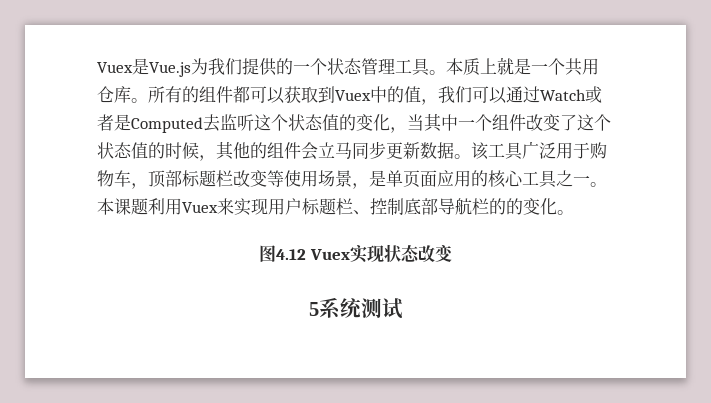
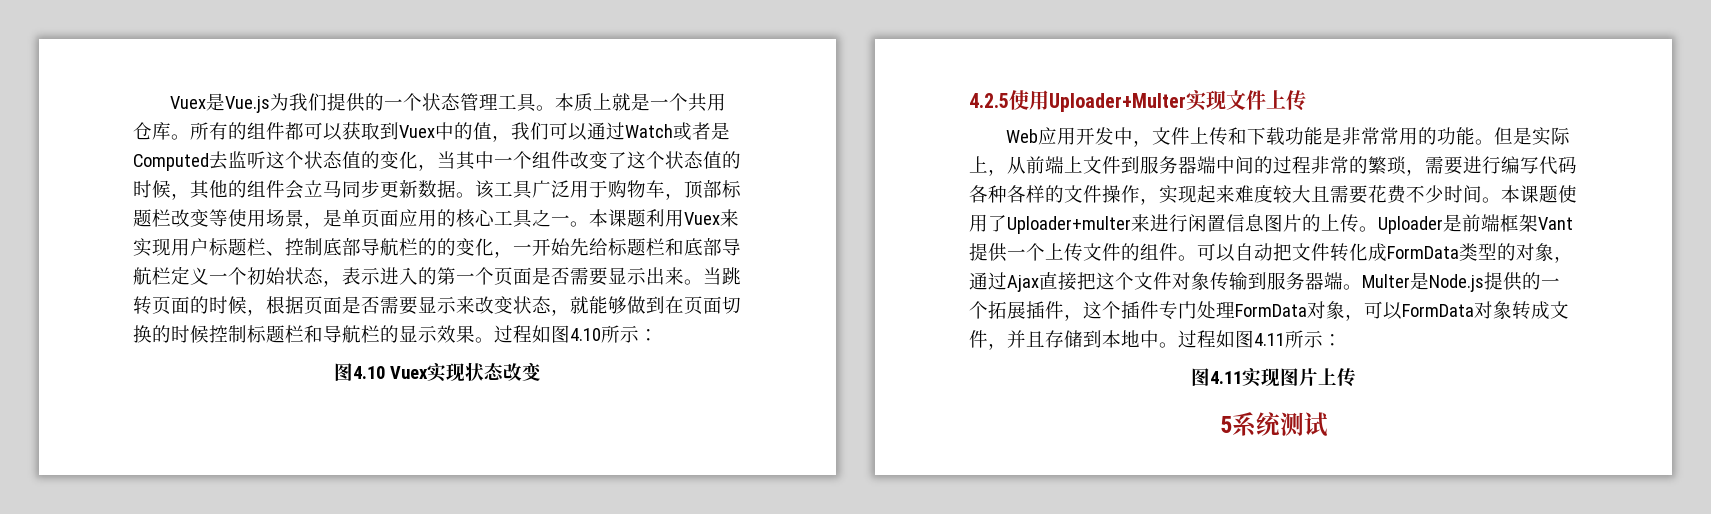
- 本课题利用Vuex来实现用户标题栏、控制底部导航栏的的变化。
- 图4.12 Vuex实现状态改变
+ 本课题利用Vuex来实现用户标题栏、控制底部导航栏的的变化，一开始先给标题栏和底部导航栏定义一个初始状态，表示进入的第一个页面是否需要显示出来。当跳转页面的时候，根据页面是否需要显示来改变状态，就能够做到在页面切换的时候控制标题栏和导航栏的显示效果。过程如图4.10所示：
+ 图4.10 Vuex实现状态改变
+ 4.2.5使用Uploader+Multer实现文件上传
+ Web应用开发中，文件上传和下载功能是非常常用的功能。但是实际上，从前端上文件到服务器端中间的过程非常的繁琐，需要进行编写代码各种各样的文件操作，实现起来难度较大且需要花费不少时间。本课题使用了Uploader+multer来进行闲置信息图片的上传。Uploader是前端框架Vant提供一个上传文件的组件。可以自动把文件转化成FormData类型的对象，通过Ajax直接把这个文件对象传输到服务器端。Multer是Node.js提供的一个拓展插件，这个插件专门处理FormData对象，可以FormData对象转成文件，并且存储到本地中。过程如图4.11所示：
+ 图4.11实现图片上传

